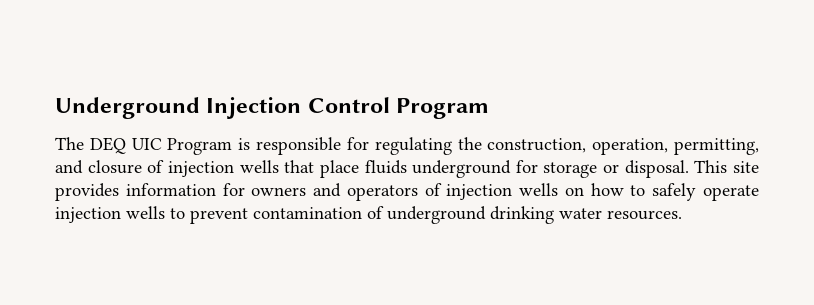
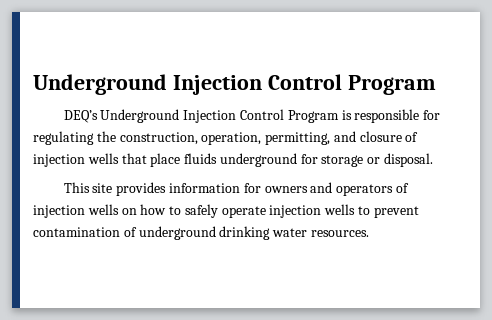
- The DEQ UIC Program is responsible for regulating the construction, operation, permitting, and closure of injection wells that place fluids underground for storage or disposal. This site provides information for owners and operators of injection wells on how to safely operate injection wells to prevent contamination of underground drinking water resources.
+ DEQ’s Underground Injection Control Program is responsible for regulating the construction, operation, permitting, and closure of injection wells that place fluids underground for storage or disposal.
+ This site provides information for owners and operators of injection wells on how to safely operate injection wells to prevent contamination of underground drinking water resources.

